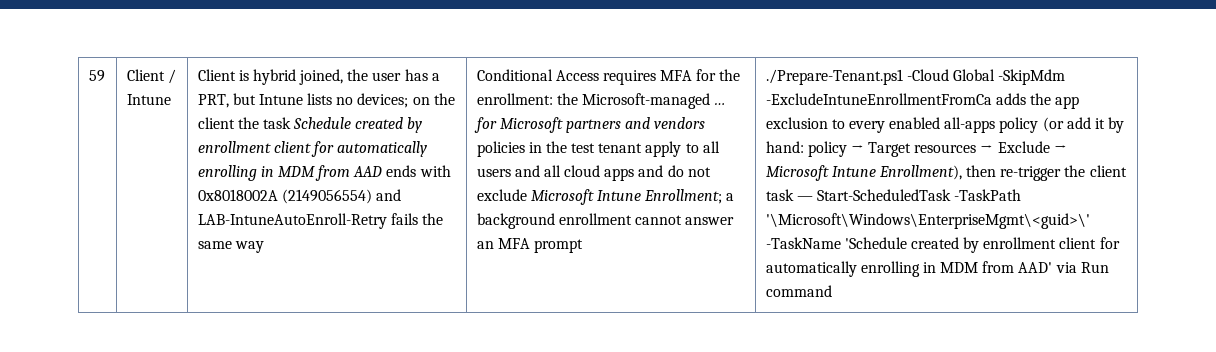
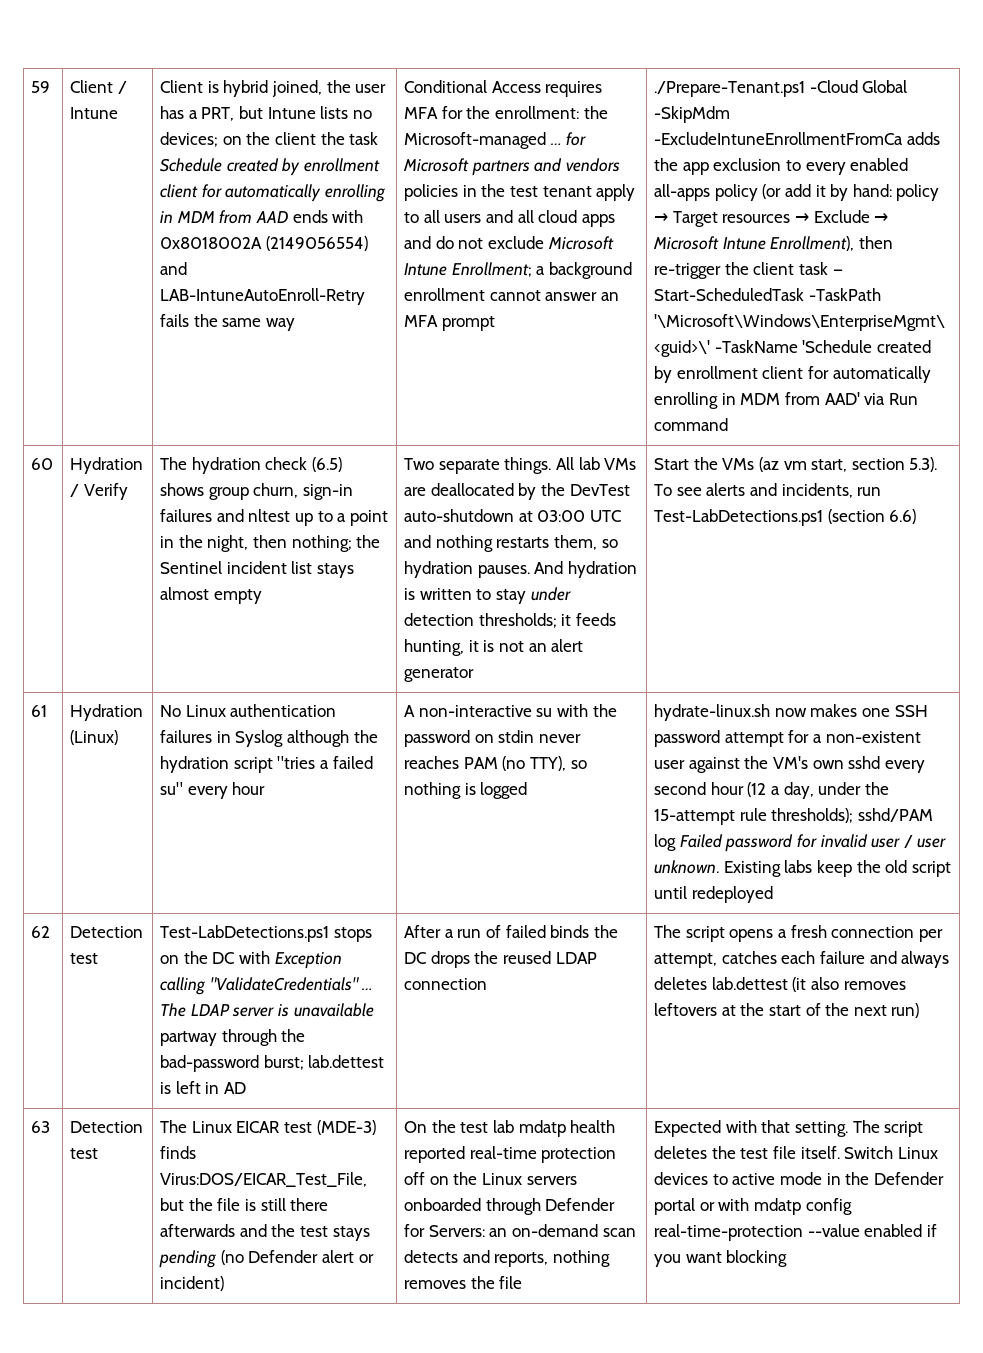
+ 60 | Hydration / Verify | The hydration check (6.5) shows group churn, sign-in failures and nltest up to a point in the night, then nothing; the Sentinel incident list stays almost empty | Two separate things. All lab VMs are deallocated by the DevTest auto-shutdown at 03:00 UTC and nothing restarts them, so hydration pauses. And hydration is written to stay under detection thresholds; it feeds hunting, it is not an alert generator | Start the VMs (az vm start, section 5.3). To see alerts and incidents, run Test-LabDetections.ps1 (section 6.6)
+ 61 | Hydration (Linux) | No Linux authentication failures in Syslog although the hydration script "tries a failed su" every hour | A non-interactive su with the password on stdin never reaches PAM (no TTY), so nothing is logged | hydrate-linux.sh now makes one SSH password attempt for a non-existent user against the VM's own sshd every second hour (12 a day, under the 15-attempt rule thresholds); sshd/PAM log Failed password for invalid user / user unknown. Existing labs keep the old script until redeployed
+ 62 | Detection test | Test-LabDetections.ps1 stops on the DC with Exception calling "ValidateCredentials" … The LDAP server is unavailable partway through the bad-password burst; lab.dettest is left in AD | After a run of failed binds the DC drops the reused LDAP connection | The script opens a fresh connection per attempt, catches each failure and always deletes lab.dettest (it also removes leftovers at the start of the next run)
+ 63 | Detection test | The Linux EICAR test (MDE-3) finds Virus:DOS/EICAR_Test_File, but the file is still there afterwards and the test stays pending (no Defender alert or incident) | On the test lab mdatp health reported real-time protection off on the Linux servers onboarded through Defender for Servers: an on-demand scan detects and reports, nothing removes the file | Expected with that setting. The script deletes the test file itself. Switch Linux devices to active mode in the Defender portal or with mdatp config real-time-protection --value enabled if you want blocking

